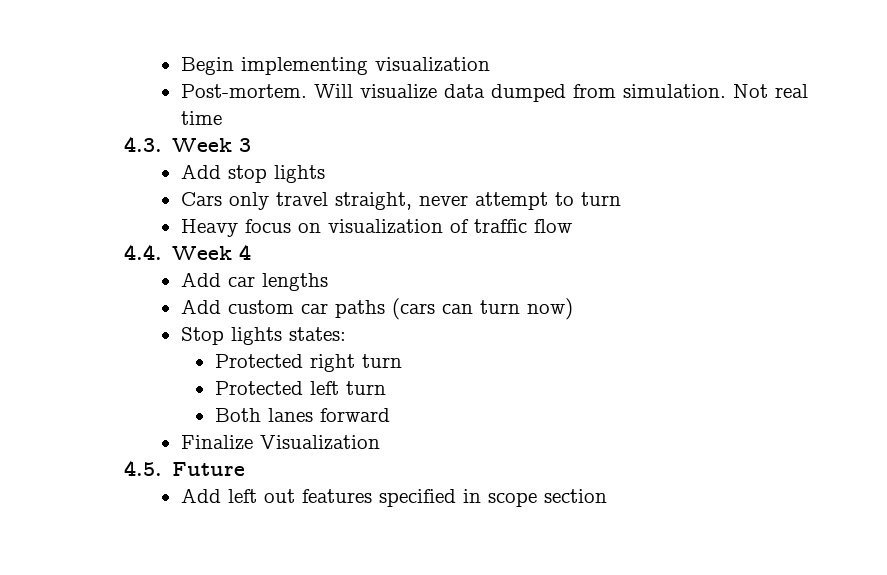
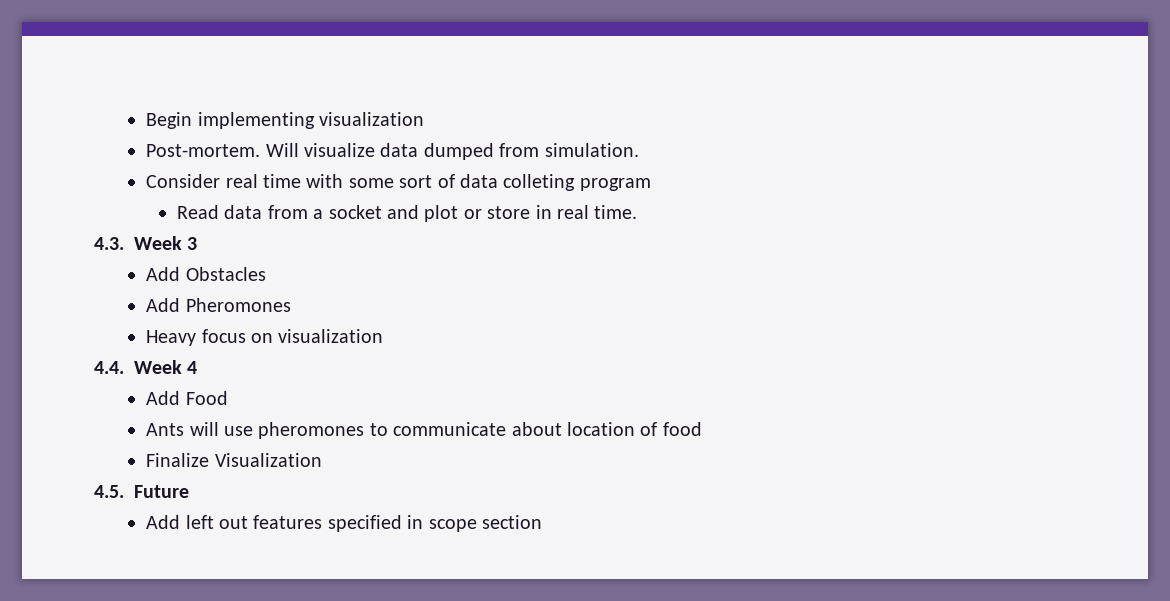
- Will visualize data dumped from simulation. Not real time
+ Will visualize data dumped from simulation.
+ Consider real time with some sort of data colleting program
+ Read data from a socket and plot or store in real time.
  4.3. Week 3
- Add stop lights
- Cars only travel straight, never attempt to turn
+ Add Obstacles
+ Add Pheromones
- Heavy focus on visualization of traffic flow
+ Heavy focus on visualization
- Add car lengths
- Add custom car paths (cars can turn now)
- Stop lights states:
- Protected right turn
- Protected left turn
- Both lanes forward
+ Add Food
+ Ants will use pheromones to communicate about location of food

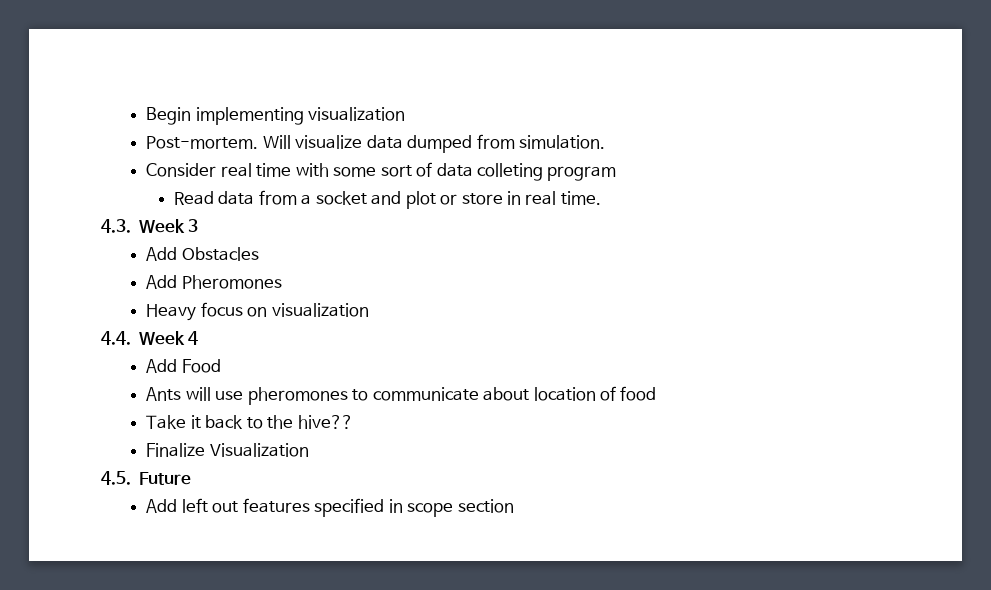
+ Take it back to the hive??

